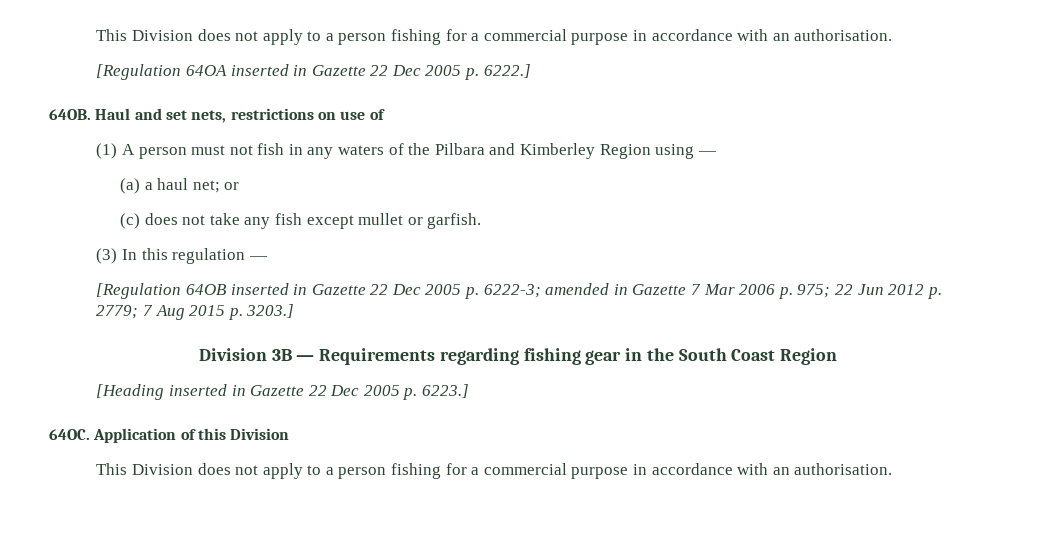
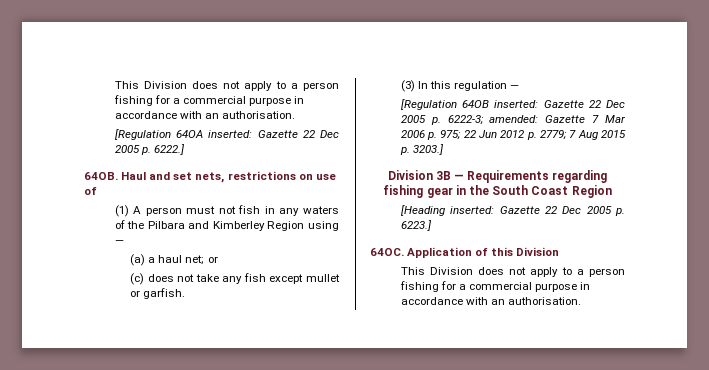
- [Regulation 64OA inserted in Gazette 22 Dec 2005 p. 6222.]
+ [Regulation 64OA inserted: Gazette 22 Dec 2005 p. 6222.]
- [Regulation 64OB inserted in Gazette 22 Dec 2005 p. 6222-3; amended in Gazette 7 Mar 2006 p. 975; 22 Jun 2012 p. 2779; 7 Aug 2015 p. 3203.]
+ [Regulation 64OB inserted: Gazette 22 Dec 2005 p. 6222-3; amended: Gazette 7 Mar 2006 p. 975; 22 Jun 2012 p. 2779; 7 Aug 2015 p. 3203.]
- [Heading inserted in Gazette 22 Dec 2005 p. 6223.]
+ [Heading inserted: Gazette 22 Dec 2005 p. 6223.]

